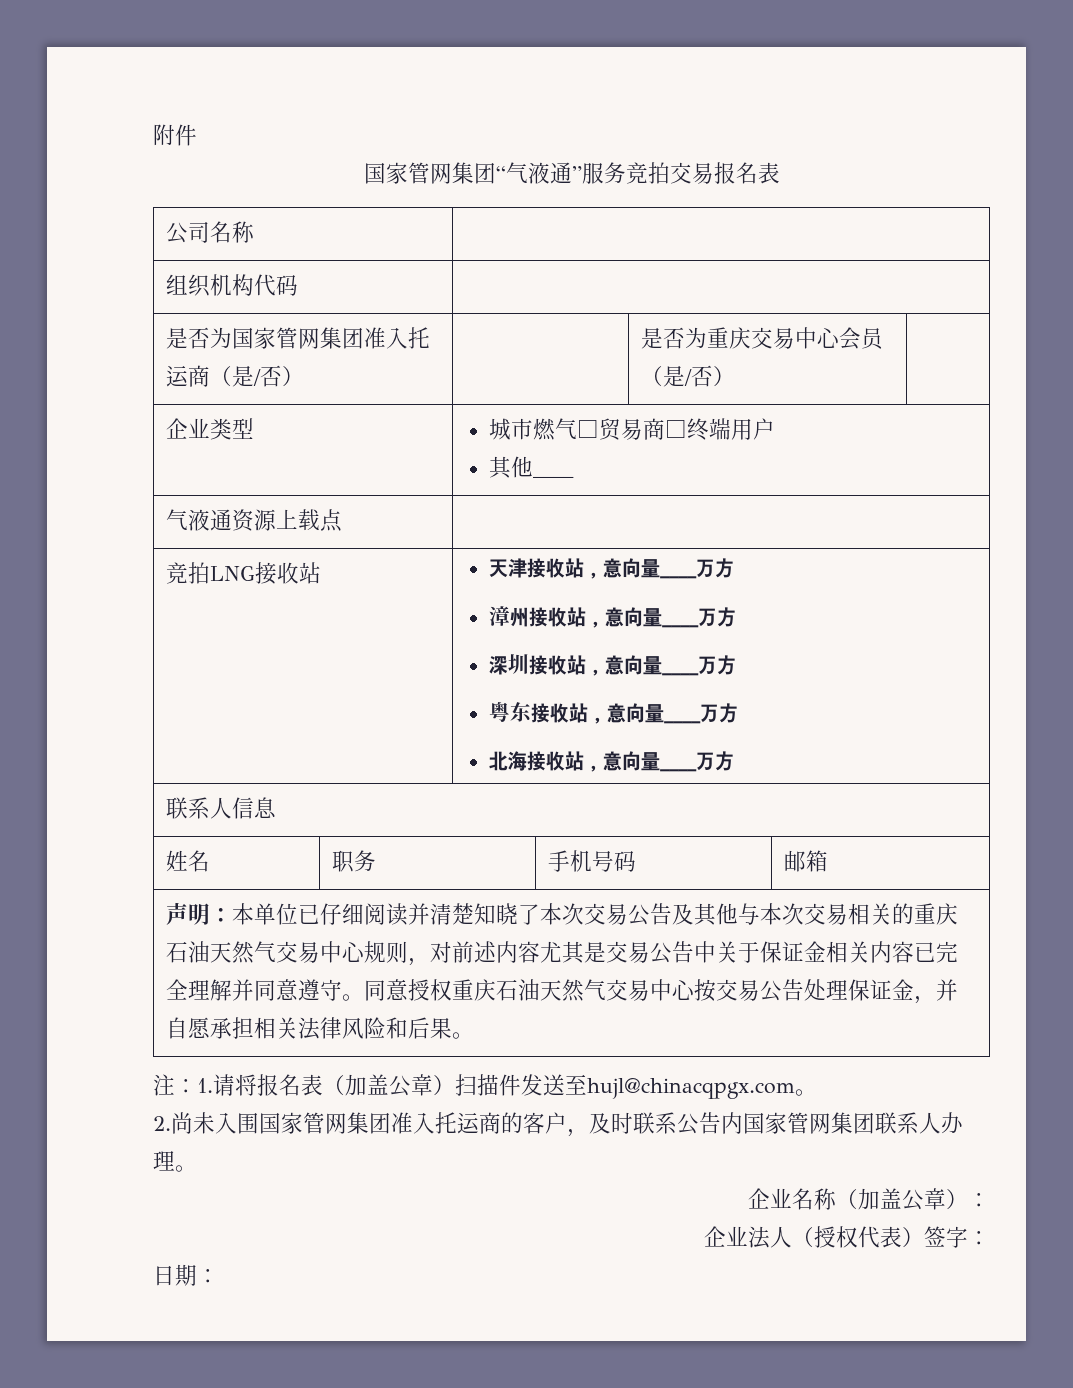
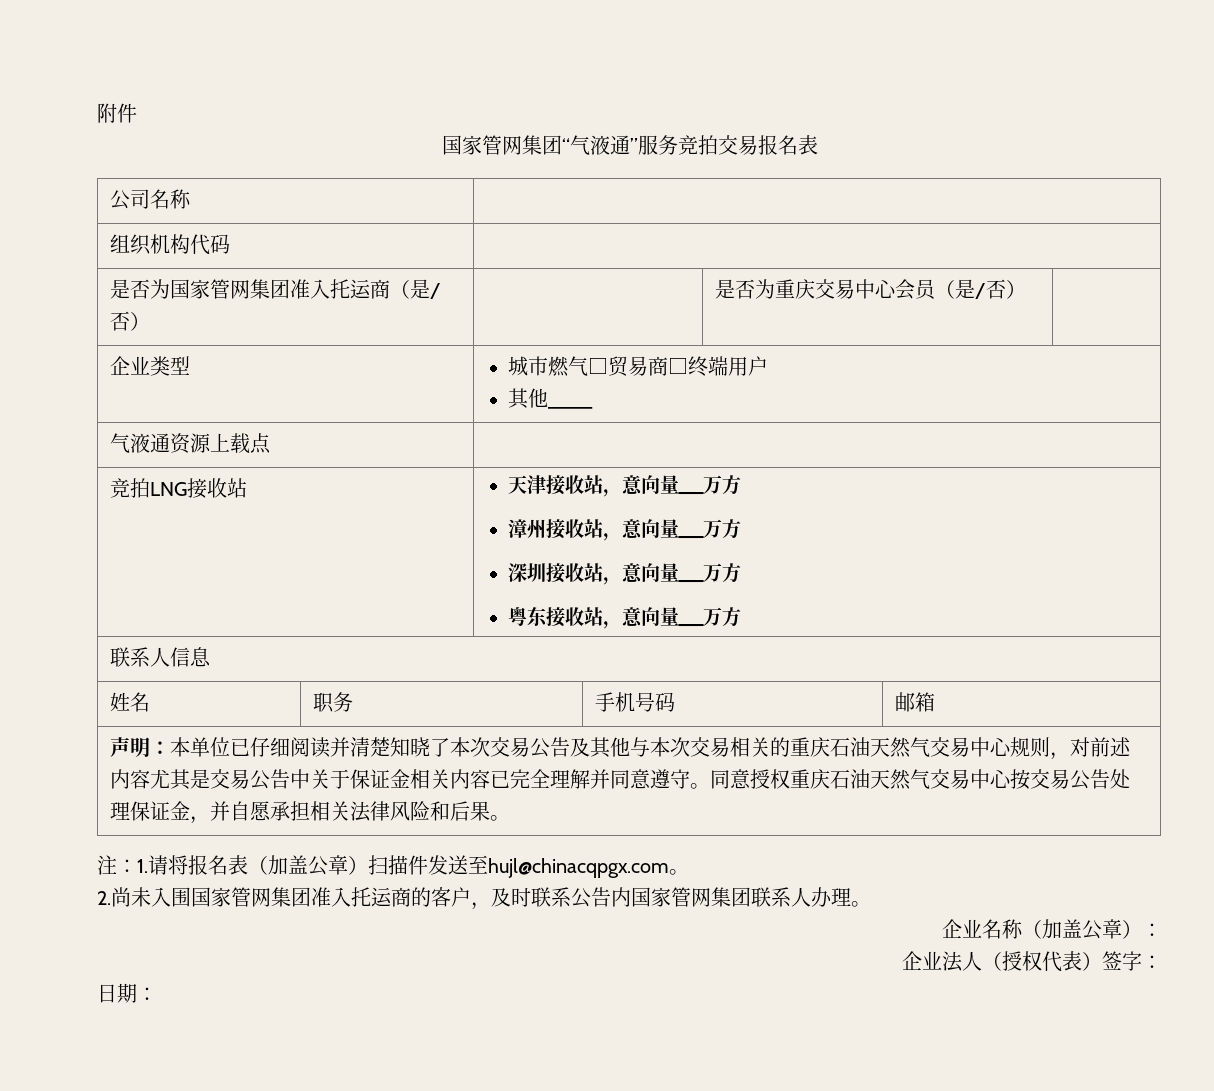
  竞拍LNG接收站 | 天津接收站，意向量____万方
  漳州接收站，意向量____万方
  深圳接收站，意向量____万方
  粤东接收站，意向量____万方
- 北海接收站，意向量____万方

